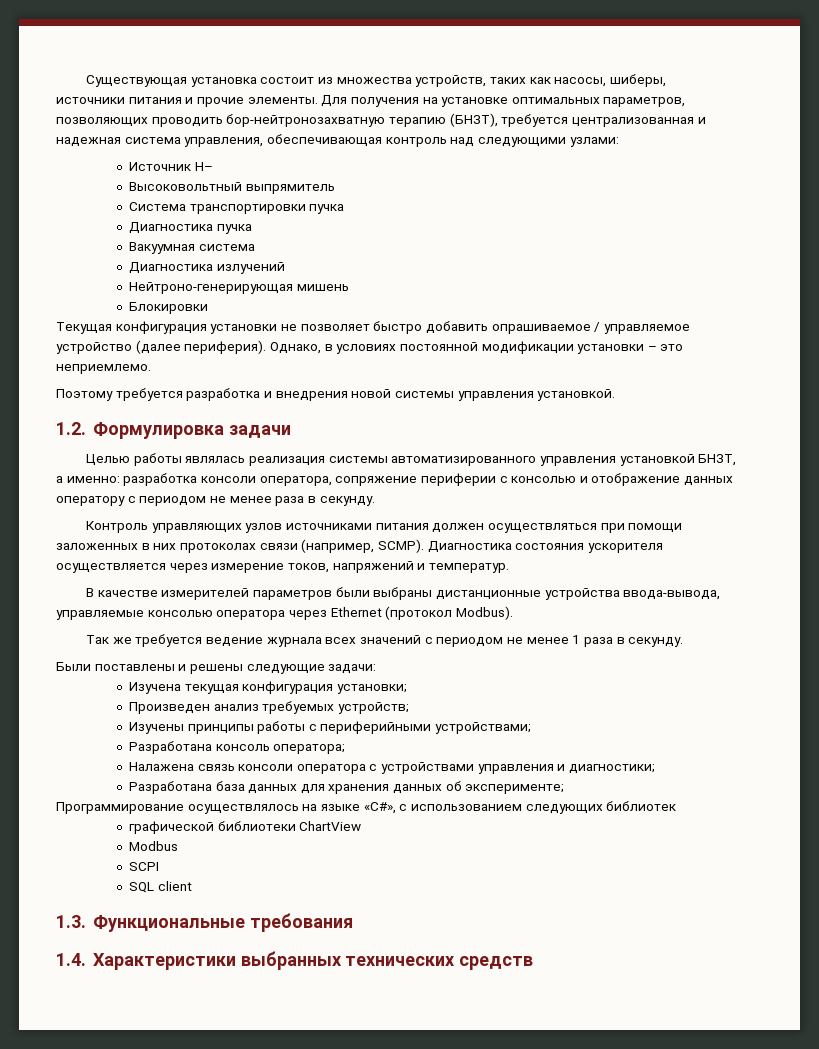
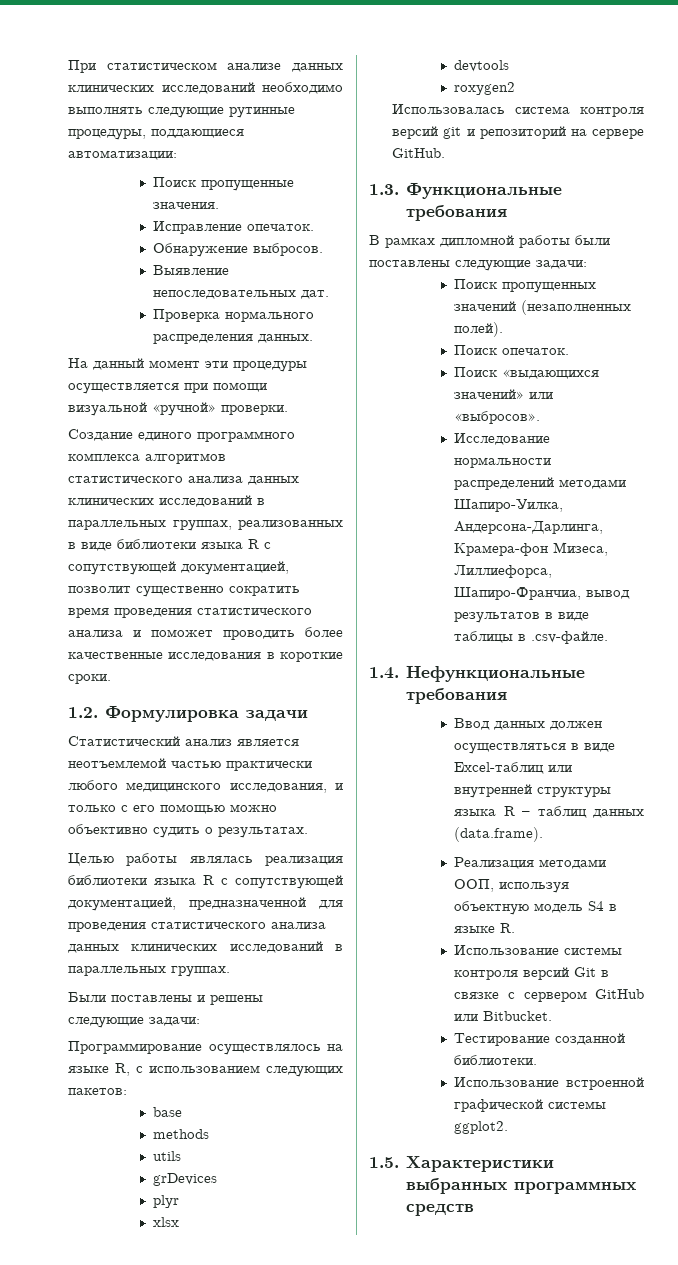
- Существующая установка состоит из множества устройств, таких как насосы, шиберы, источники питания и прочие элементы. Для получения на установке оптимальных параметров, позволяющих проводить бор-нейтронозахватную терапию (БНЗТ), требуется централизованная и надежная система управления, обеспечивающая контроль над следующими узлами:
- Источник H–
- Высоковольтный выпрямитель
- Система транспортировки пучка
- Диагностика пучка
- Вакуумная система
- Диагностика излучений
- Нейтроно-генерирующая мишень
- Блокировки
- Текущая конфигурация установки не позволяет быстро добавить опрашиваемое / управляемое устройство (далее периферия). Однако, в условиях постоянной модификации установки – это неприемлемо.
- Поэтому требуется разработка и внедрения новой системы управления установкой.
+ При статистическом анализе данных клинических исследований необходимо выполнять следующие рутинные процедуры, поддающиеся автоматизации:
+ Поиск пропущенные значения.
+ Исправление опечаток.
+ Обнаружение выбросов.
+ Выявление непоследовательных дат.
+ Проверка нормального распределения данных.
+ На данный момент эти процедуры осуществляется при помощи визуальной «ручной» проверки.
+ Создание единого программного комплекса алгоритмов статистического анализа данных клинических исследований в параллельных группах, реализованных в виде библиотеки языка R с сопутствующей документацией, позволит существенно сократить время проведения статистического анализа и поможет проводить более качественные исследования в короткие сроки.
  1.2. Формулировка задачи
- Целью работы являлась реализация системы автоматизированного управления установкой БНЗТ, а именно: разработка консоли оператора, сопряжение периферии с консолью и отображение данных оператору с периодом не менее раза в секунду.
- Контроль управляющих узлов источниками питания должен осуществляться при помощи заложенных в них протоколах связи (например, SCMP). Диагностика состояния ускорителя осуществляется через измерение токов, напряжений и температур.
- В качестве измерителей параметров были выбраны дистанционные устройства ввода-вывода, управляемые консолью оператора через Ethernet (протокол Modbus).
- Так же требуется ведение журнала всех значений с периодом не менее 1 раза в секунду.
+ Статистический анализ является неотъемлемой частью практически любого медицинского исследования, и только с его помощью можно объективно судить о результатах.
+ Целью работы являлась реализация библиотеки языка R с сопутствующей документацией, предназначенной для проведения статистического анализа данных клинических исследований в параллельных группах.
- Изучена текущая конфигурация установки;
- Произведен анализ требуемых устройств;
- Изучены принципы работы с периферийными устройствами;
- Разработана консоль оператора;
- Налажена связь консоли оператора с устройствами управления и диагностики;
- Разработана база данных для хранения данных об эксперименте;
- Программирование осуществлялось на языке «C#», с использованием следующих библиотек
- графической библиотеки ChartView
- Modbus
- SCPI
- SQL client
+ Программирование осуществлялось на языке R, с использованием следующих пакетов:
+ base
+ methods
+ utils
+ grDevices
+ plyr
+ xlsx
+ devtools
+ roxygen2
+ Использовалась система контроля версий git и репозиторий на сервере GitHub.
  1.3. Функциональные требования
- 1.4. Характеристики выбранных технических средств
+ В рамках дипломной работы были поставлены следующие задачи:
+ Поиск пропущенных значений (незаполненных полей).
+ Поиск опечаток.
+ Поиск «выдающихся значений» или «выбросов».
+ Исследование нормальности распределений методами Шапиро-Уилка, Андерсона-Дарлинга, Крамера-фон Мизеса, Лиллиефорса, Шапиро-Франчиа, вывод результатов в виде таблицы в .csv-файле.
+ 1.4. Нефункциональные требования
+ Ввод данных должен осуществляться в виде Excel-таблиц или внутренней структуры языка R – таблиц данных (data.frame).
+ Реализация методами ООП, используя объектную модель S4 в языке R.
+ Использование системы контроля версий Git в связке с сервером GitHub или Bitbucket.
+ Тестирование созданной библиотеки.
+ Использование встроенной графической системы ggplot2.
+ 1.5. Характеристики выбранных программных средств

